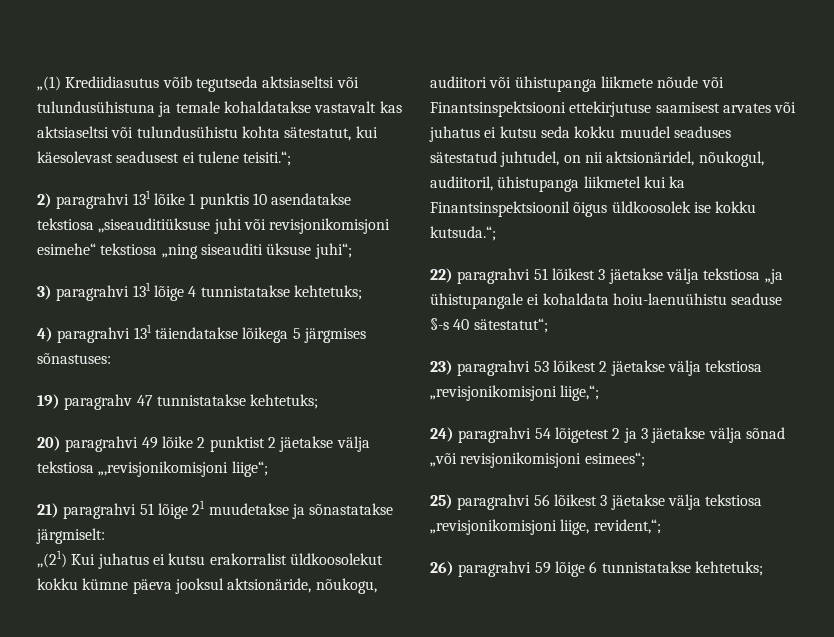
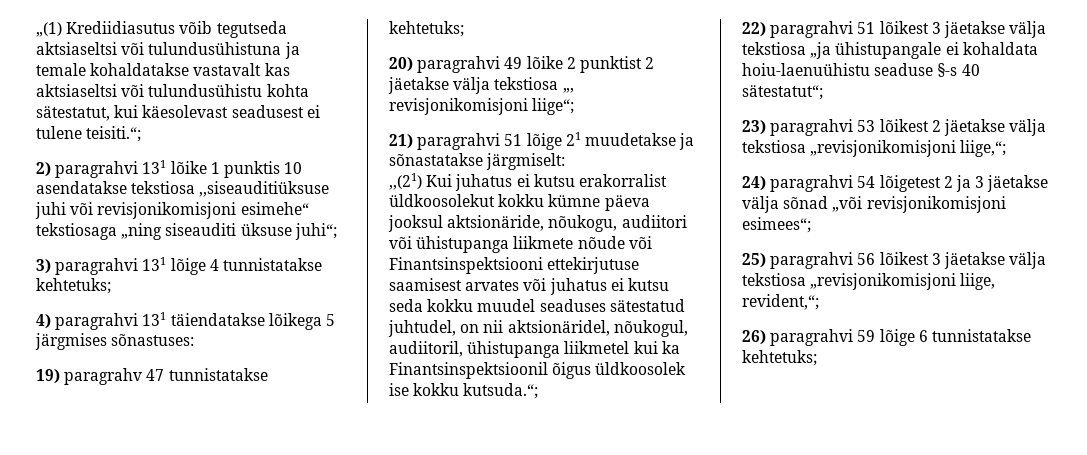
- 2) paragrahvi 131 lõike 1 punktis 10 asendatakse tekstiosa ,,siseauditiüksuse juhi või revisjonikomisjoni esimehe“ tekstiosa „ning siseauditi üksuse juhi“;
+ 2) paragrahvi 131 lõike 1 punktis 10 asendatakse tekstiosa ,,siseauditiüksuse juhi või revisjonikomisjoni esimehe“ tekstiosaga „ning siseauditi üksuse juhi“;
- 20) paragrahvi 49 lõike 2 punktist 2 jäetakse välja tekstiosa „,revisjonikomisjoni liige“;
+ 20) paragrahvi 49 lõike 2 punktist 2 jäetakse välja tekstiosa „, revisjonikomisjoni liige“;

